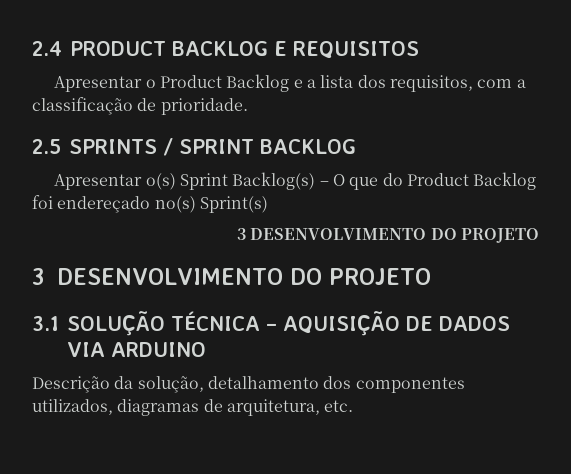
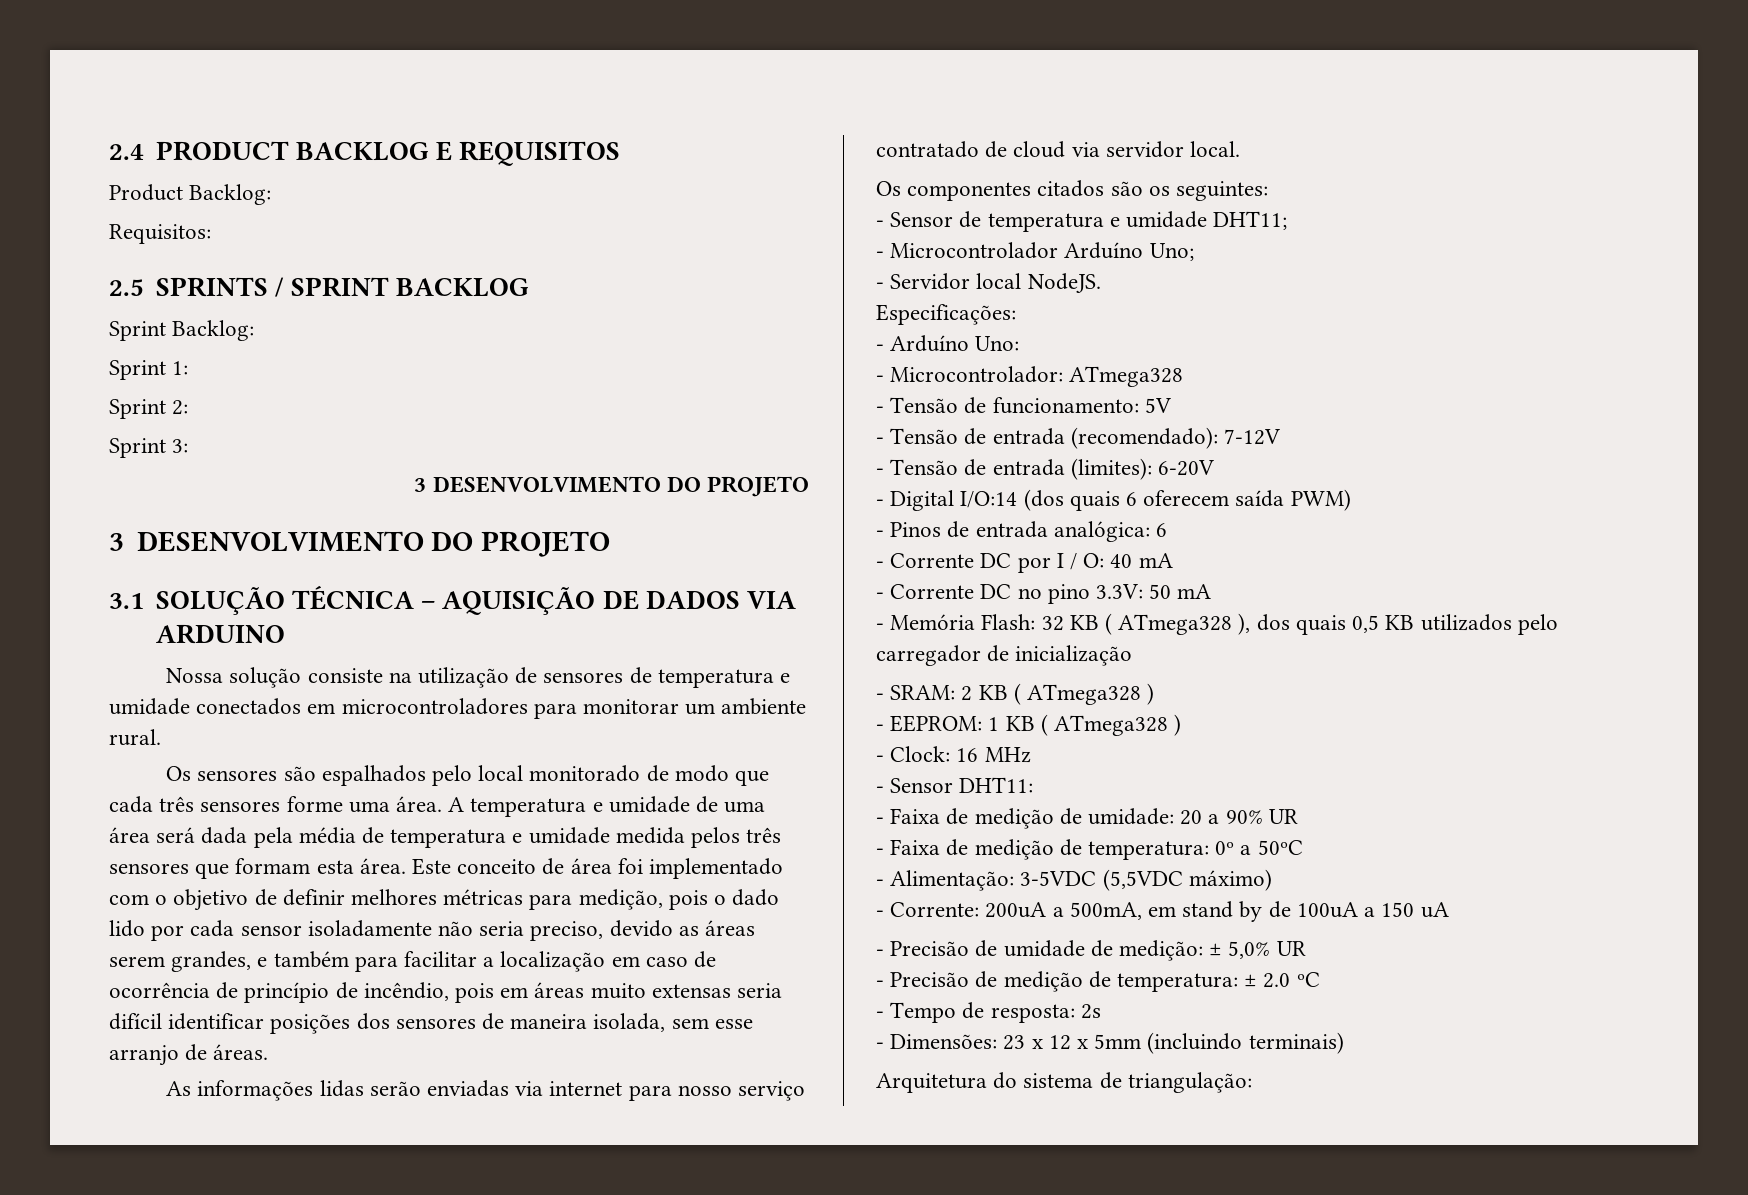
- Apresentar o Product Backlog e a lista dos requisitos, com a classificação de prioridade.
+ Product Backlog:
+ Requisitos:
- Apresentar o(s) Sprint Backlog(s) – O que do Product Backlog foi endereçado no(s) Sprint(s)
+ Sprint Backlog:
+ Sprint 1:
+ Sprint 2:
+ Sprint 3:
- Descrição da solução, detalhamento dos componentes utilizados, diagramas de arquitetura, etc.
+ Nossa solução consiste na utilização de sensores de temperatura e umidade conectados em microcontroladores para monitorar um ambiente rural.
+ Os sensores são espalhados pelo local monitorado de modo que cada três sensores forme uma área. A temperatura e umidade de uma área será dada pela média de temperatura e umidade medida pelos três sensores que formam esta área. Este conceito de área foi implementado com o objetivo de definir melhores métricas para medição, pois o dado lido por cada sensor isoladamente não seria preciso, devido as áreas serem grandes, e também para facilitar a localização em caso de ocorrência de princípio de incêndio, pois em áreas muito extensas seria difícil identificar posições dos sensores de maneira isolada, sem esse arranjo de áreas.
+ As informações lidas serão enviadas via internet para nosso serviço contratado de cloud via servidor local.
+ Os componentes citados são os seguintes:
+ - Sensor de temperatura e umidade DHT11;
+ - Microcontrolador Arduíno Uno;
+ - Servidor local NodeJS.
+ Especificações:
+ - Arduíno Uno:
+ - Microcontrolador: ATmega328
+ - Tensão de funcionamento: 5V
+ - Tensão de entrada (recomendado): 7-12V
+ - Tensão de entrada (limites): 6-20V
+ - Digital I/O:14 (dos quais 6 oferecem saída PWM)
+ - Pinos de entrada analógica: 6
+ - Corrente DC por I / O: 40 mA
+ - Corrente DC no pino 3.3V: 50 mA
+ - Memória Flash: 32 KB ( ATmega328 ), dos quais 0,5 KB utilizados pelo carregador de inicialização
+ - SRAM: 2 KB ( ATmega328 )
+ - EEPROM: 1 KB ( ATmega328 )
+ - Clock: 16 MHz
+ - Sensor DHT11:
+ - Faixa de medição de umidade: 20 a 90% UR
+ - Faixa de medição de temperatura: 0º a 50ºC
+ - Alimentação: 3-5VDC (5,5VDC máximo)
+ - Corrente: 200uA a 500mA, em stand by de 100uA a 150 uA
+ - Precisão de umidade de medição: ± 5,0% UR
+ - Precisão de medição de temperatura: ± 2.0 ºC
+ - Tempo de resposta: 2s
+ - Dimensões: 23 x 12 x 5mm (incluindo terminais)
+ Arquitetura do sistema de triangulação:

